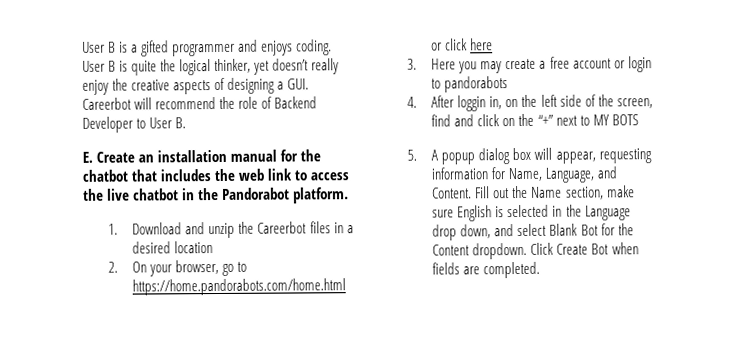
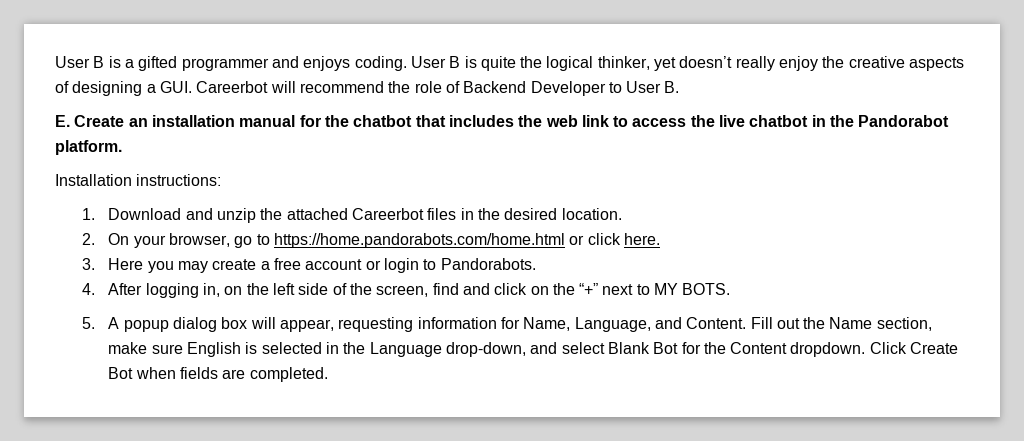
+ Installation instructions:
- 1. Download and unzip the Careerbot files in a desired location
+ 1. Download and unzip the attached Careerbot files in the desired location.
- 2. On your browser, go to https://home.pandorabots.com/home.html or click here
+ 2. On your browser, go to https://home.pandorabots.com/home.html or click here.
- 3. Here you may create a free account or login to pandorabots
+ 3. Here you may create a free account or login to Pandorabots.
- 4. After loggin in, on the left side of the screen, find and click on the “+” next to MY BOTS
+ 4. After logging in, on the left side of the screen, find and click on the “+” next to MY BOTS.
- Fill out the Name section, make sure English is selected in the Language drop down, and select Blank Bot for the Content dropdown.
+ Fill out the Name section, make sure English is selected in the Language drop-down, and select Blank Bot for the Content dropdown.

